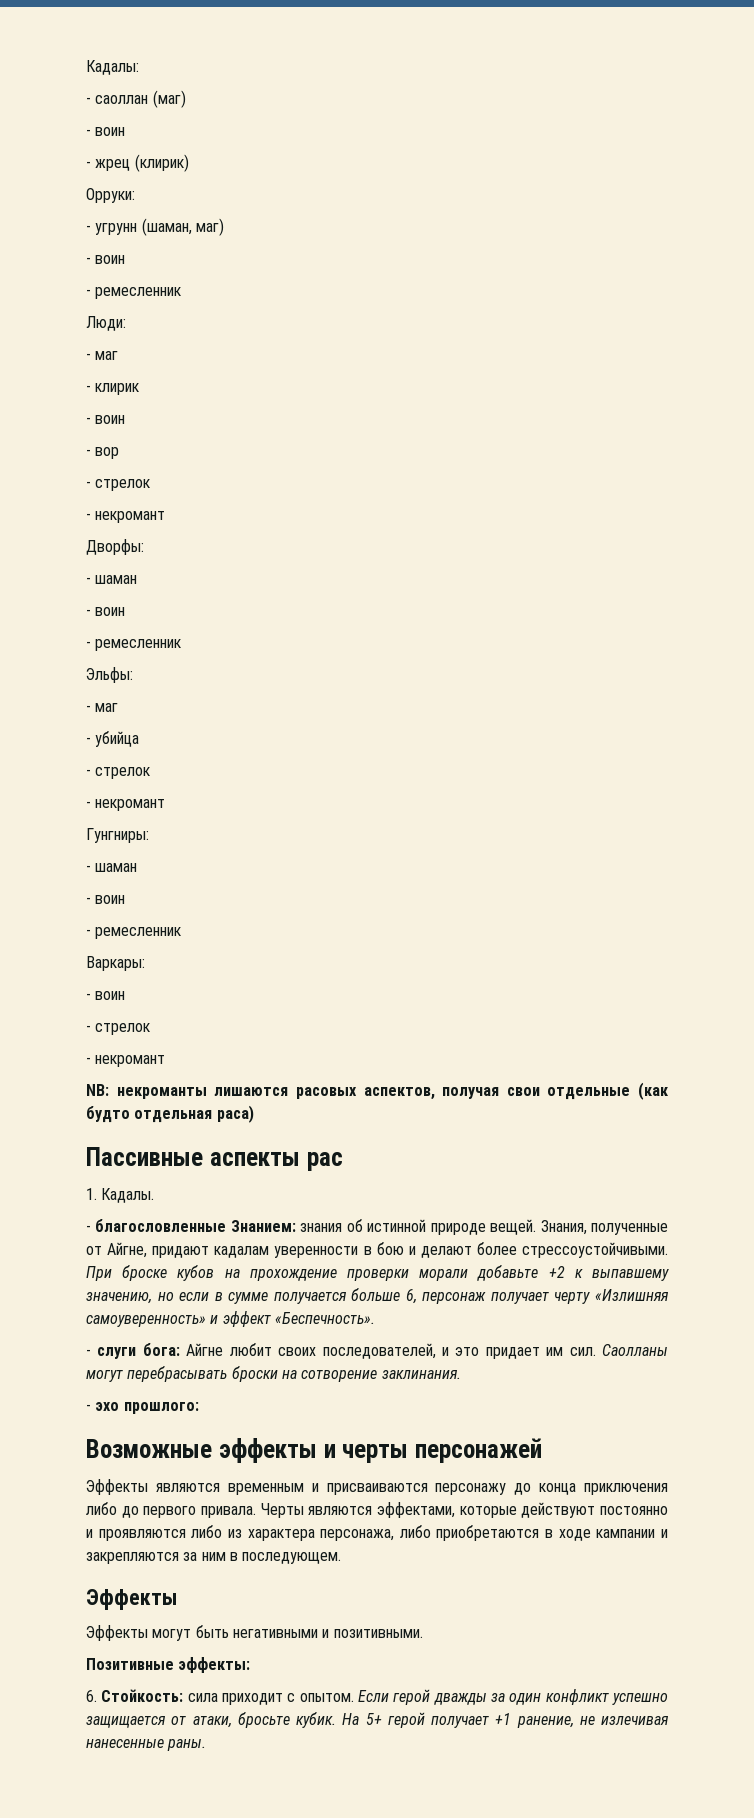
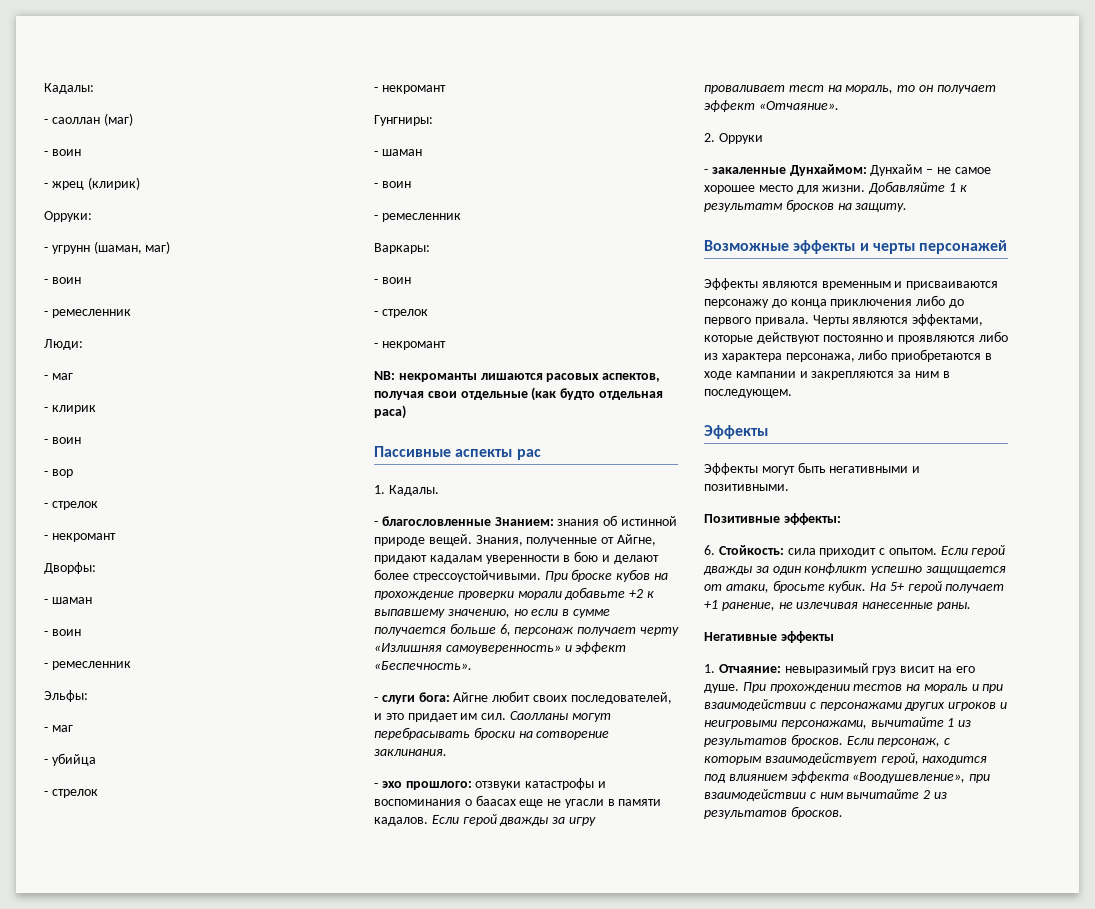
- - эхо прошлого:
+ - эхо прошлого: отзвуки катастрофы и воспоминания о баасах еще не угасли в памяти кадалов. Если герой дважды за игру проваливает тест на мораль, то он получает эффект «Отчаяние».
+ 2. Орруки
+ - закаленные Дунхаймом: Дунхайм – не самое хорошее место для жизни. Добавляйте 1 к результатм бросков на защиту.
+ Негативные эффекты
+ 1. Отчаяние: невыразимый груз висит на его душе. При прохождении тестов на мораль и при взаимодействии с персонажами других игроков и неигровыми персонажами, вычитайте 1 из результатов бросков. Если персонаж, с которым взаимодействует герой, находится под влиянием эффекта «Воодушевление», при взаимодействии с ним вычитайте 2 из результатов бросков.

